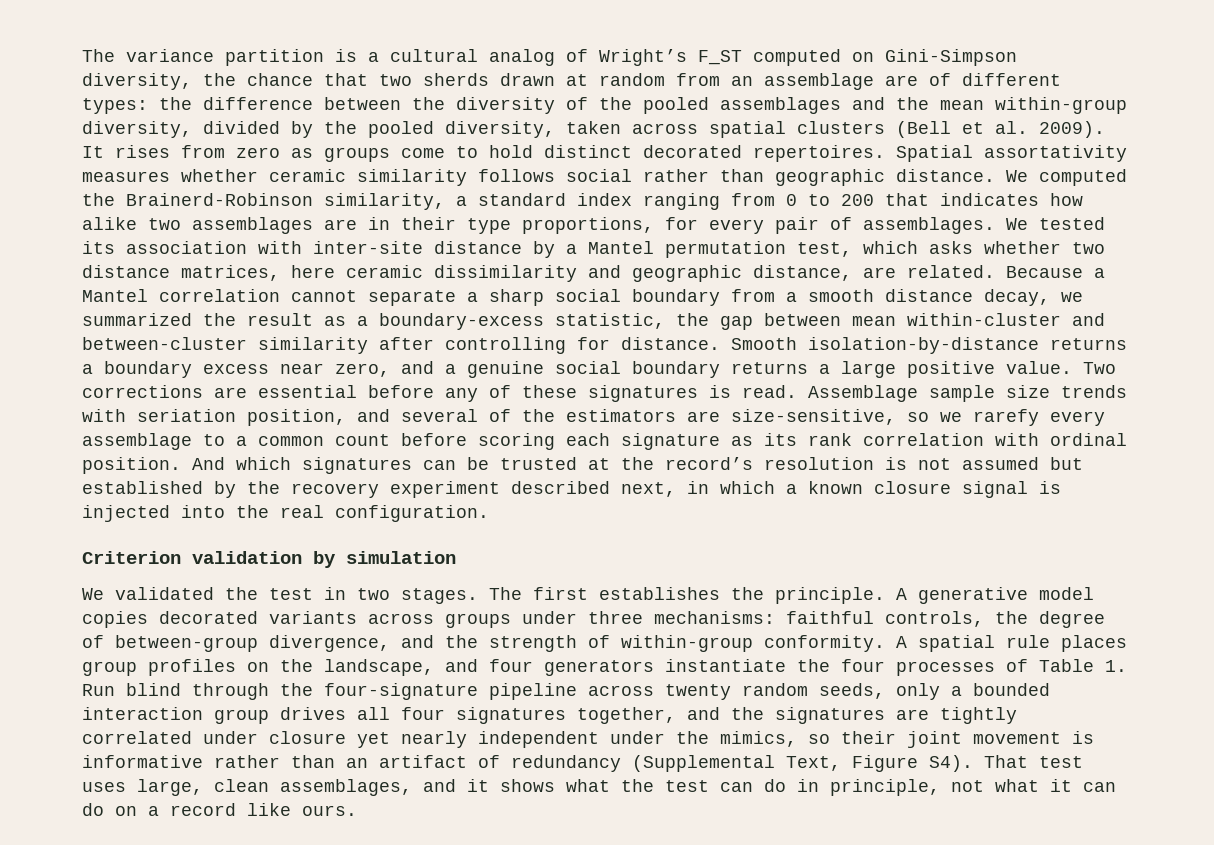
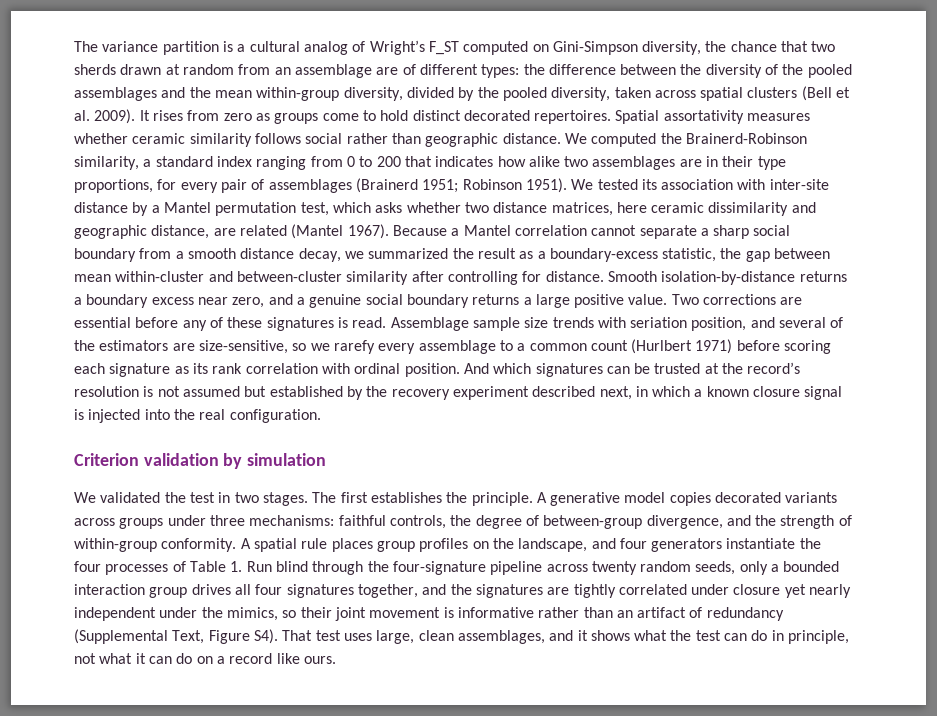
- We computed the Brainerd-Robinson similarity, a standard index ranging from 0 to 200 that indicates how alike two assemblages are in their type proportions, for every pair of assemblages.
+ We computed the Brainerd-Robinson similarity, a standard index ranging from 0 to 200 that indicates how alike two assemblages are in their type proportions, for every pair of assemblages (Brainerd 1951; Robinson 1951).
- We tested its association with inter-site distance by a Mantel permutation test, which asks whether two distance matrices, here ceramic dissimilarity and geographic distance, are related.
+ We tested its association with inter-site distance by a Mantel permutation test, which asks whether two distance matrices, here ceramic dissimilarity and geographic distance, are related (Mantel 1967).
- Assemblage sample size trends with seriation position, and several of the estimators are size-sensitive, so we rarefy every assemblage to a common count before scoring each signature as its rank correlation with ordinal position.
+ Assemblage sample size trends with seriation position, and several of the estimators are size-sensitive, so we rarefy every assemblage to a common count (Hurlbert 1971) before scoring each signature as its rank correlation with ordinal position.

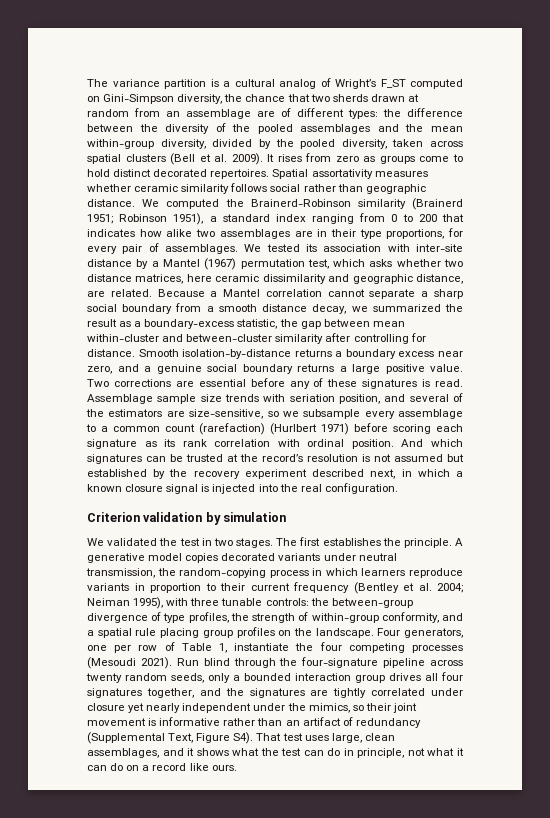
- We computed the Brainerd-Robinson similarity, a standard index ranging from 0 to 200 that indicates how alike two assemblages are in their type proportions, for every pair of assemblages (Brainerd 1951; Robinson 1951).
+ We computed the Brainerd-Robinson similarity (Brainerd 1951; Robinson 1951), a standard index ranging from 0 to 200 that indicates how alike two assemblages are in their type proportions, for every pair of assemblages.
- We tested its association with inter-site distance by a Mantel permutation test, which asks whether two distance matrices, here ceramic dissimilarity and geographic distance, are related (Mantel 1967).
+ We tested its association with inter-site distance by a Mantel (1967) permutation test, which asks whether two distance matrices, here ceramic dissimilarity and geographic distance, are related.
- Assemblage sample size trends with seriation position, and several of the estimators are size-sensitive, so we rarefy every assemblage to a common count (Hurlbert 1971) before scoring each signature as its rank correlation with ordinal position.
+ Assemblage sample size trends with seriation position, and several of the estimators are size-sensitive, so we subsample every assemblage to a common count (rarefaction) (Hurlbert 1971) before scoring each signature as its rank correlation with ordinal position.
- A generative model copies decorated variants across groups under three mechanisms: faithful controls, the degree of between-group divergence, and the strength of within-group conformity. A spatial rule places group profiles on the landscape, and four generators instantiate the four processes of Table 1. Run blind through the four-signature pipeline across twenty random seeds, only a bounded interaction group drives all four signatures together, and the signatures are tightly correlated under closure yet nearly independent under the mimics, so their joint movement is informative rather than an artifact of redundancy (Supplemental Text, Figure S4). That test uses large, clean assemblages, and it shows what the test can do in principle, not what it can do on a record like ours.
+ A generative model copies decorated variants under neutral transmission, the random-copying process in which learners reproduce variants in proportion to their current frequency (Bentley et al. 2004; Neiman 1995), with three tunable controls: the between-group divergence of type profiles, the strength of within-group conformity, and a spatial rule placing group profiles on the landscape. Four generators, one per row of Table 1, instantiate the four competing processes (Mesoudi 2021). Run blind through the four-signature pipeline across twenty random seeds, only a bounded interaction group drives all four signatures together, and the signatures are tightly correlated under closure yet nearly independent under the mimics, so their joint movement is informative rather than an artifact of redundancy (Supplemental Text, Figure S4). That test uses large, clean assemblages, and it shows what the test can do in principle, not what it can do on a record like ours.

